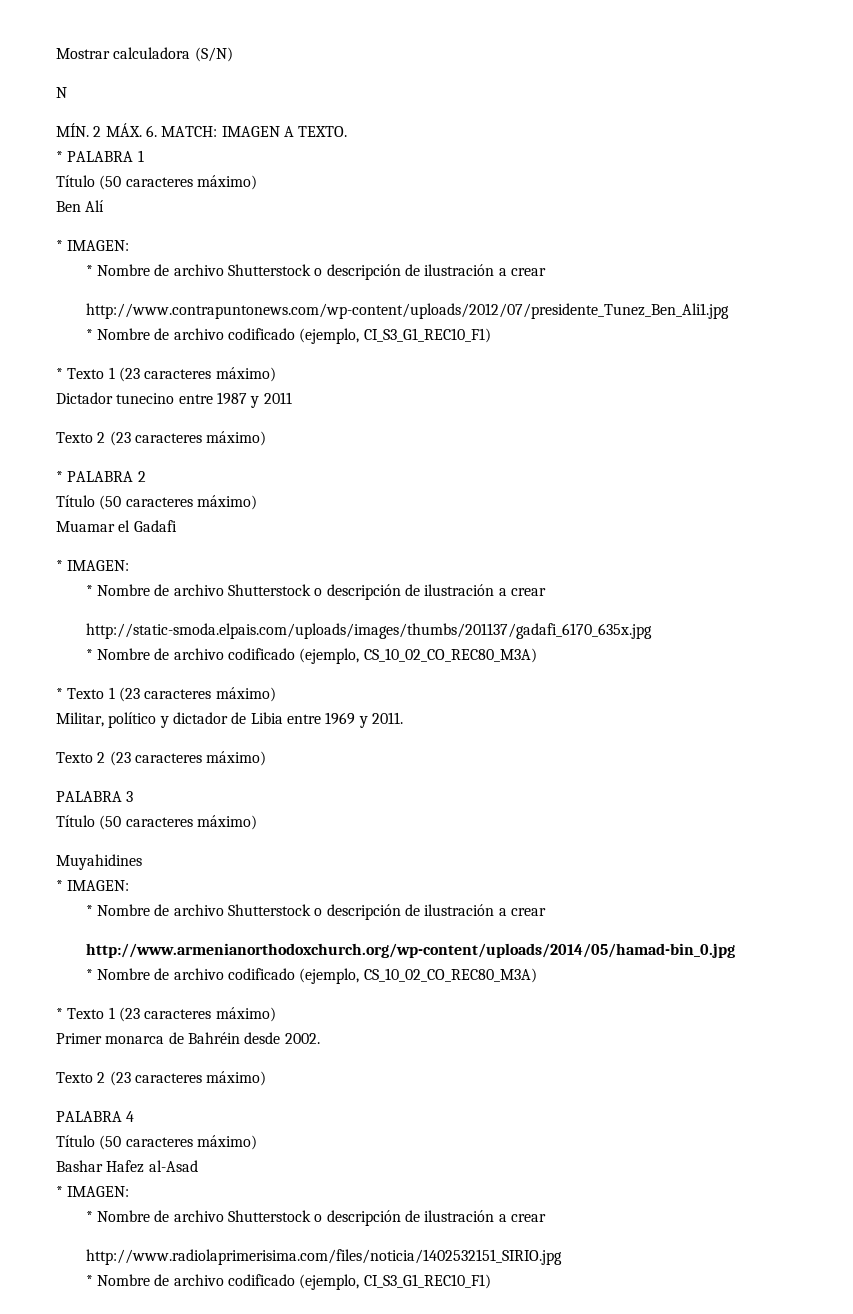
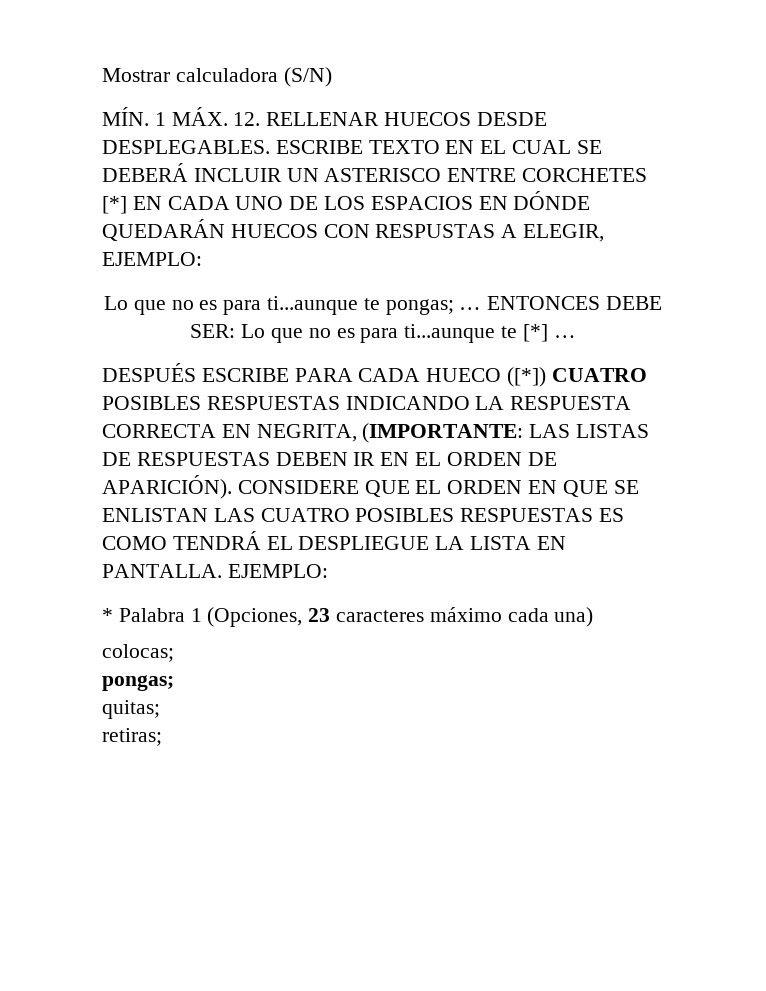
- N
- MÍN. 2 MÁX. 6. MATCH: IMAGEN A TEXTO.
- * PALABRA 1
- Título (50 caracteres máximo)
- Ben Alí
- * IMAGEN:
- * Nombre de archivo Shutterstock o descripción de ilustración a crear
- http://www.contrapuntonews.com/wp-content/uploads/2012/07/presidente_Tunez_Ben_Ali1.jpg
- * Nombre de archivo codificado (ejemplo, CI_S3_G1_REC10_F1)
- * Texto 1 (23 caracteres máximo)
- Dictador tunecino entre 1987 y 2011
- Texto 2 (23 caracteres máximo)
- * PALABRA 2
- Título (50 caracteres máximo)
- Muamar el Gadafi
- * IMAGEN:
- * Nombre de archivo Shutterstock o descripción de ilustración a crear
- http://static-smoda.elpais.com/uploads/images/thumbs/201137/gadafi_6170_635x.jpg
- * Nombre de archivo codificado (ejemplo, CS_10_02_CO_REC80_M3A)
- * Texto 1 (23 caracteres máximo)
- Militar, político y dictador de Libia entre 1969 y 2011.
- Texto 2 (23 caracteres máximo)
- PALABRA 3
- Título (50 caracteres máximo)
- Muyahidines
- * IMAGEN:
- * Nombre de archivo Shutterstock o descripción de ilustración a crear
- http://www.armenianorthodoxchurch.org/wp-content/uploads/2014/05/hamad-bin_0.jpg
- * Nombre de archivo codificado (ejemplo, CS_10_02_CO_REC80_M3A)
- * Texto 1 (23 caracteres máximo)
- Primer monarca de Bahréin desde 2002.
- Texto 2 (23 caracteres máximo)
- PALABRA 4
- Título (50 caracteres máximo)
- Bashar Hafez al-Asad
- * IMAGEN:
- * Nombre de archivo Shutterstock o descripción de ilustración a crear
- http://www.radiolaprimerisima.com/files/noticia/1402532151_SIRIO.jpg
- * Nombre de archivo codificado (ejemplo, CI_S3_G1_REC10_F1)
+ MÍN. 1 MÁX. 12. RELLENAR HUECOS DESDE DESPLEGABLES. ESCRIBE TEXTO EN EL CUAL SE DEBERÁ INCLUIR UN ASTERISCO ENTRE CORCHETES [*] EN CADA UNO DE LOS ESPACIOS EN DÓNDE QUEDARÁN HUECOS CON RESPUSTAS A ELEGIR, EJEMPLO:
+ Lo que no es para ti...aunque te pongas; … ENTONCES DEBE SER: Lo que no es para ti...aunque te [*] …
+ DESPUÉS ESCRIBE PARA CADA HUECO ([*]) CUATRO POSIBLES RESPUESTAS INDICANDO LA RESPUESTA CORRECTA EN NEGRITA, (IMPORTANTE: LAS LISTAS DE RESPUESTAS DEBEN IR EN EL ORDEN DE APARICIÓN). CONSIDERE QUE EL ORDEN EN QUE SE ENLISTAN LAS CUATRO POSIBLES RESPUESTAS ES COMO TENDRÁ EL DESPLIEGUE LA LISTA EN PANTALLA. EJEMPLO:
+ * Palabra 1 (Opciones, 23 caracteres máximo cada una)
+ colocas;
+ pongas;
+ quitas;
+ retiras;

